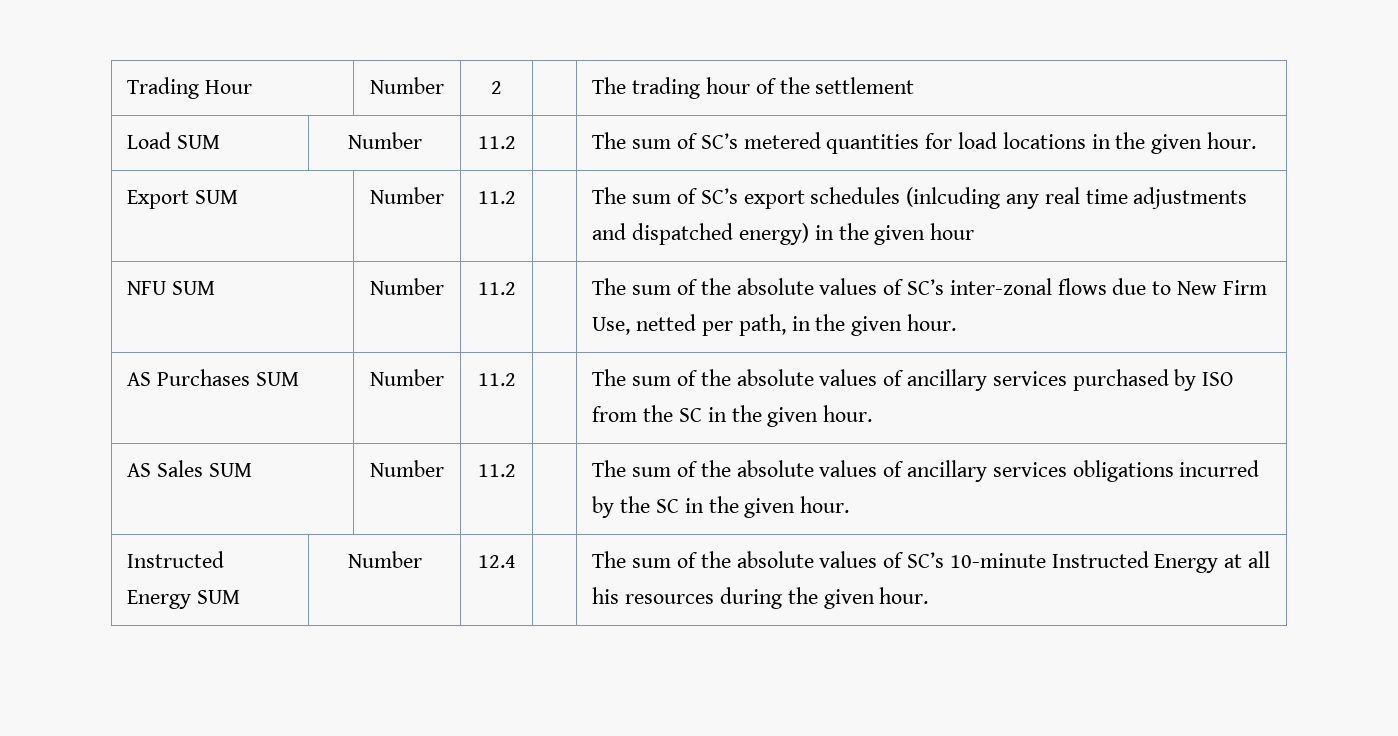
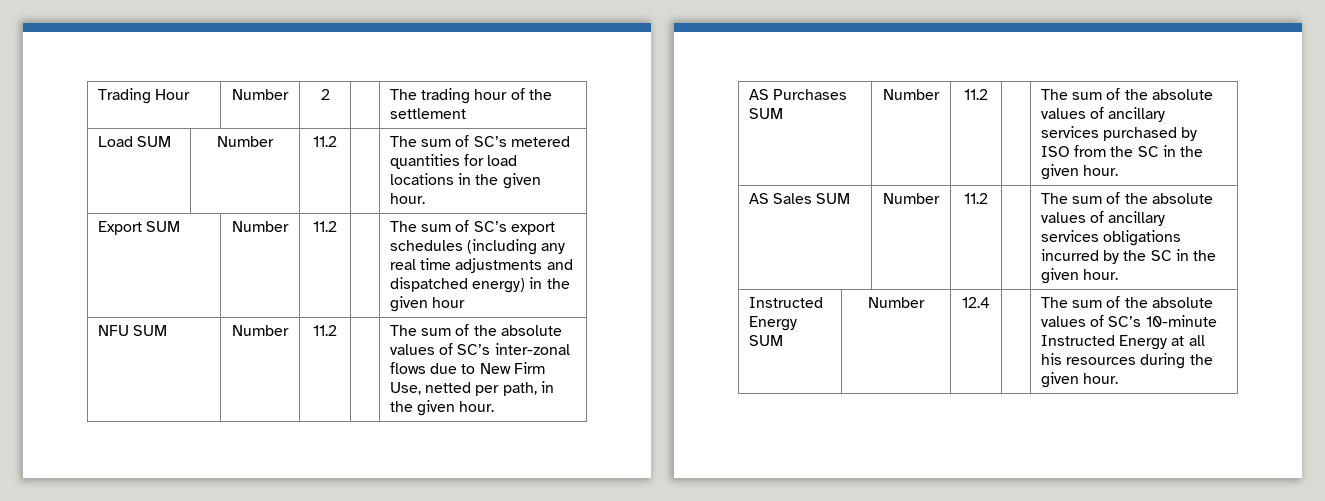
- Export SUM | Number | 11.2 | | The sum of SC’s export schedules (inlcuding any real time adjustments and dispatched energy) in the given hour
+ Export SUM | Number | 11.2 | | The sum of SC’s export schedules (including any real time adjustments and dispatched energy) in the given hour

